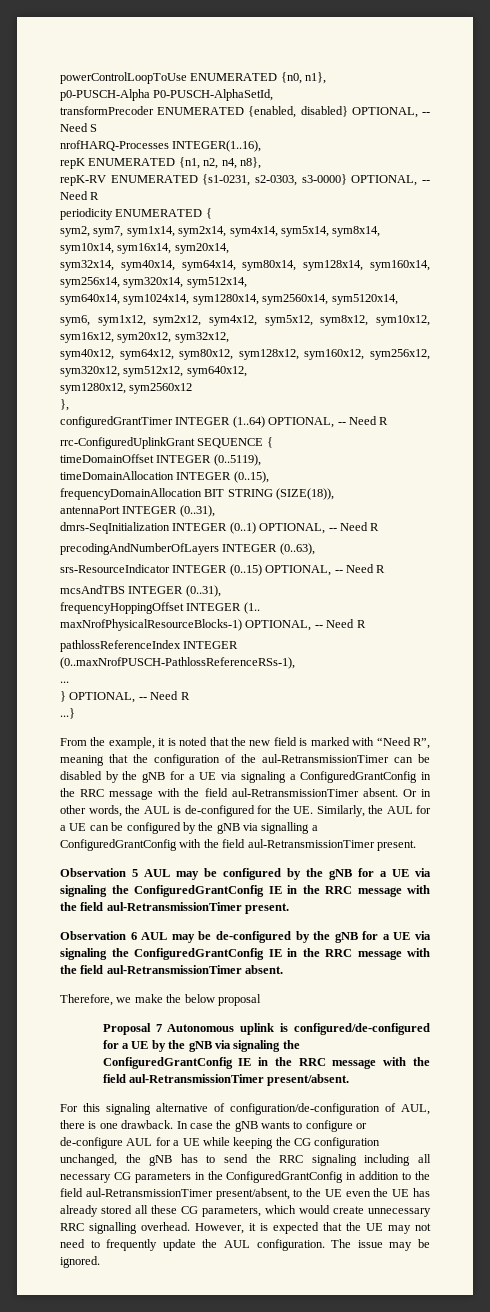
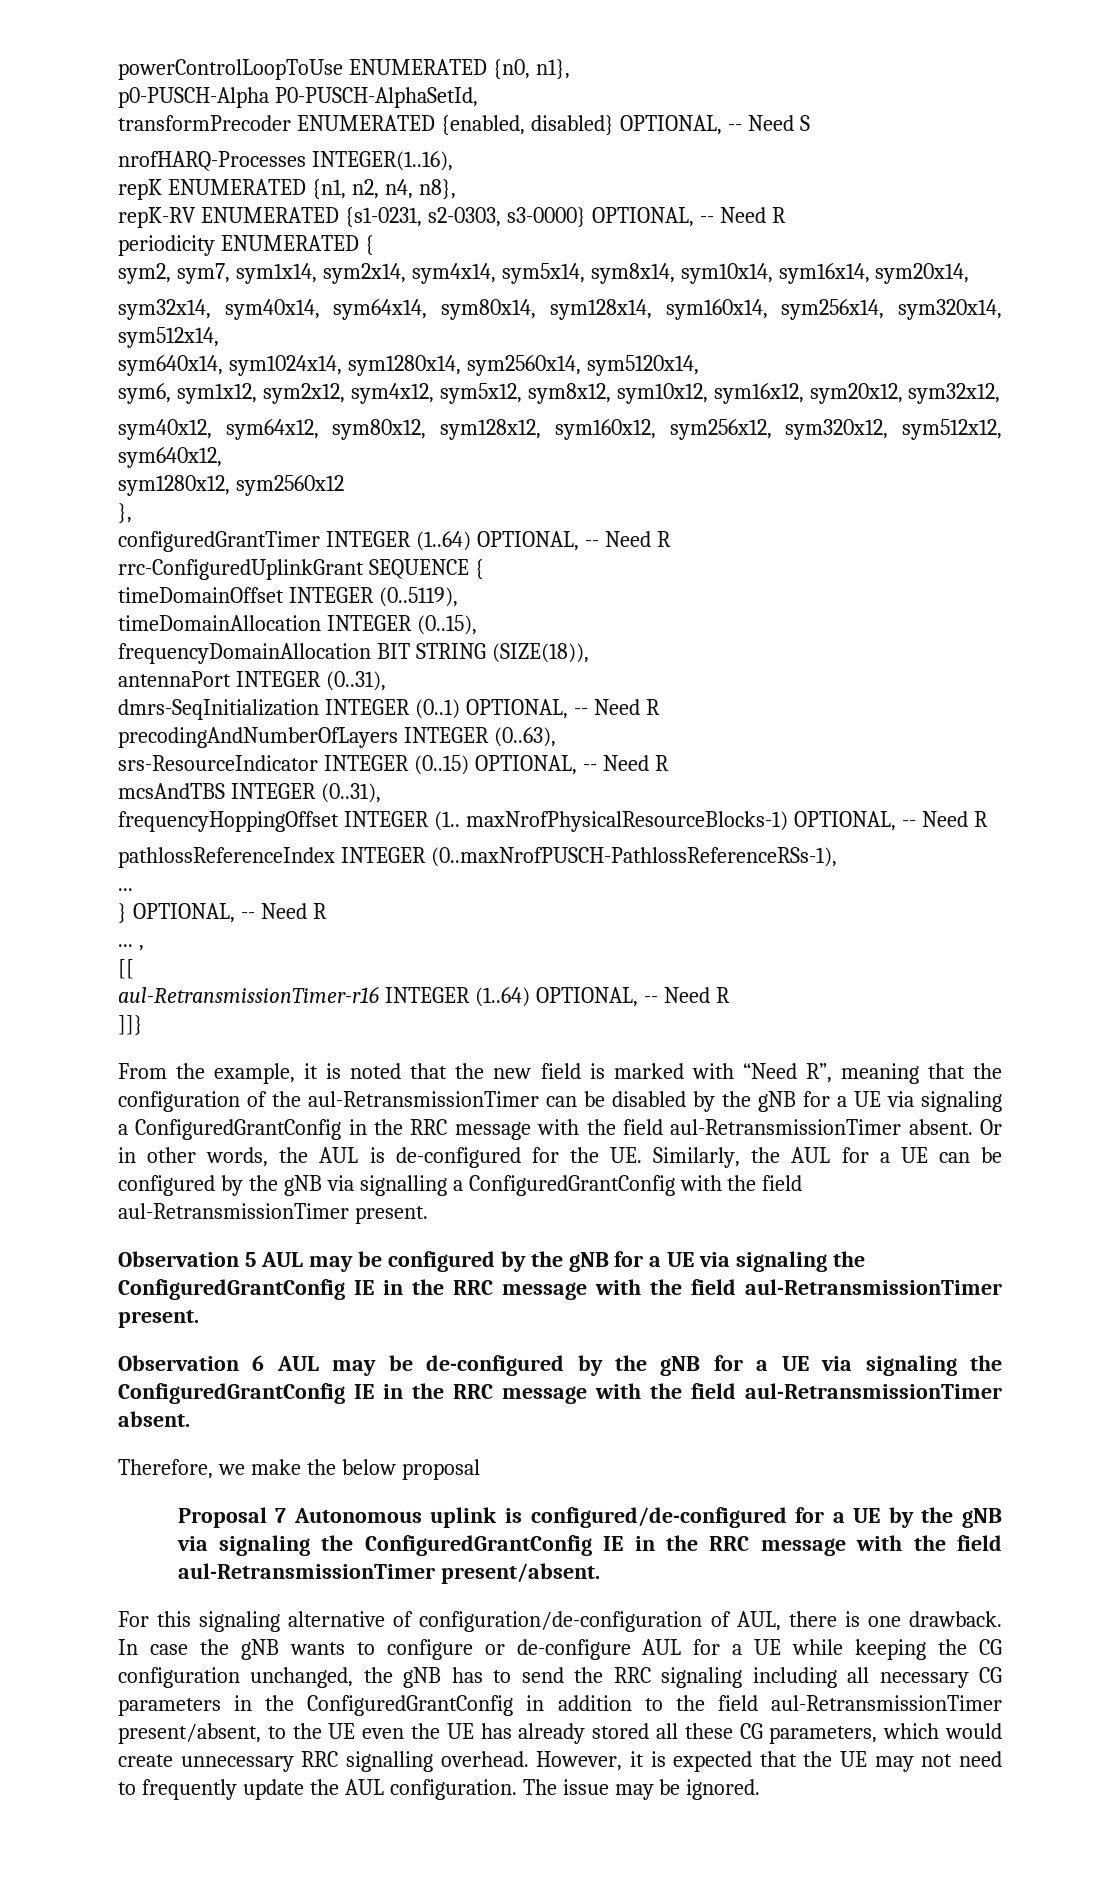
- ...}
+ ... ,
+ [[
+ aul-RetransmissionTimer-r16 INTEGER (1..64) OPTIONAL, -- Need R
+ ]]}

